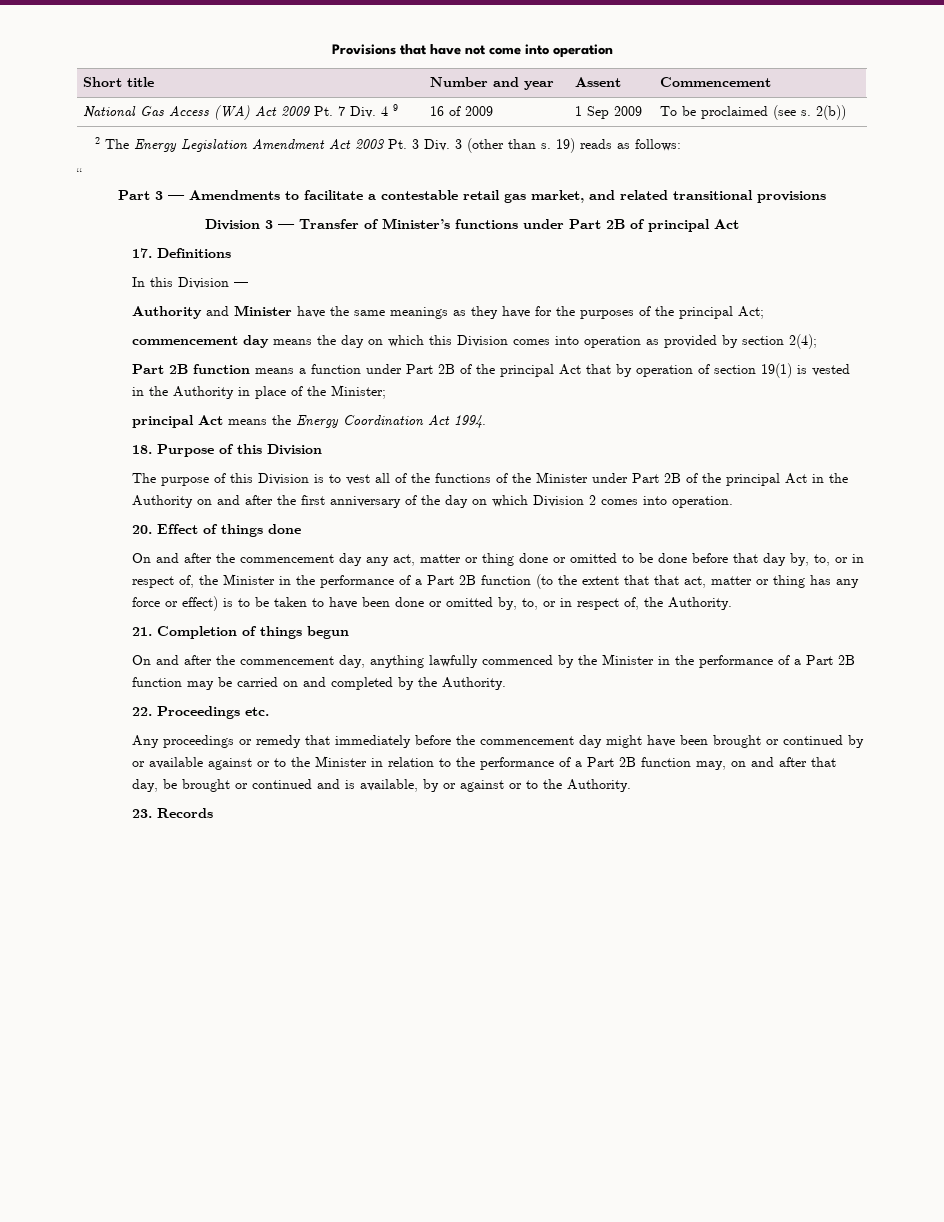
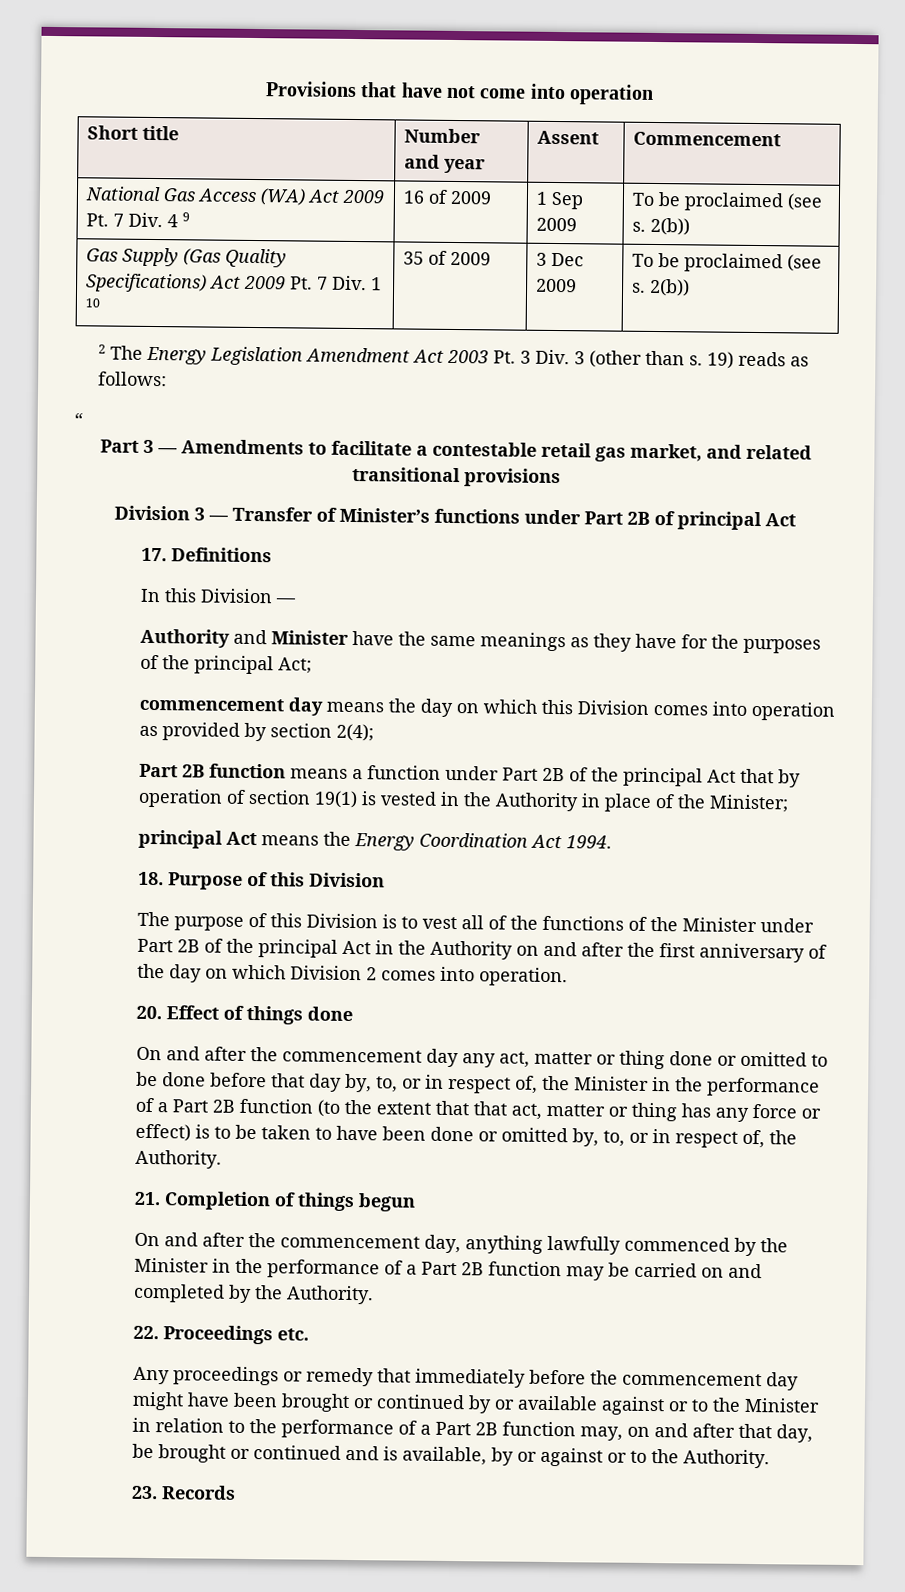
+ Gas Supply (Gas Quality Specifications) Act 2009 Pt. 7 Div. 1 10 | 35 of 2009 | 3 Dec 2009 | To be proclaimed (see s. 2(b))

